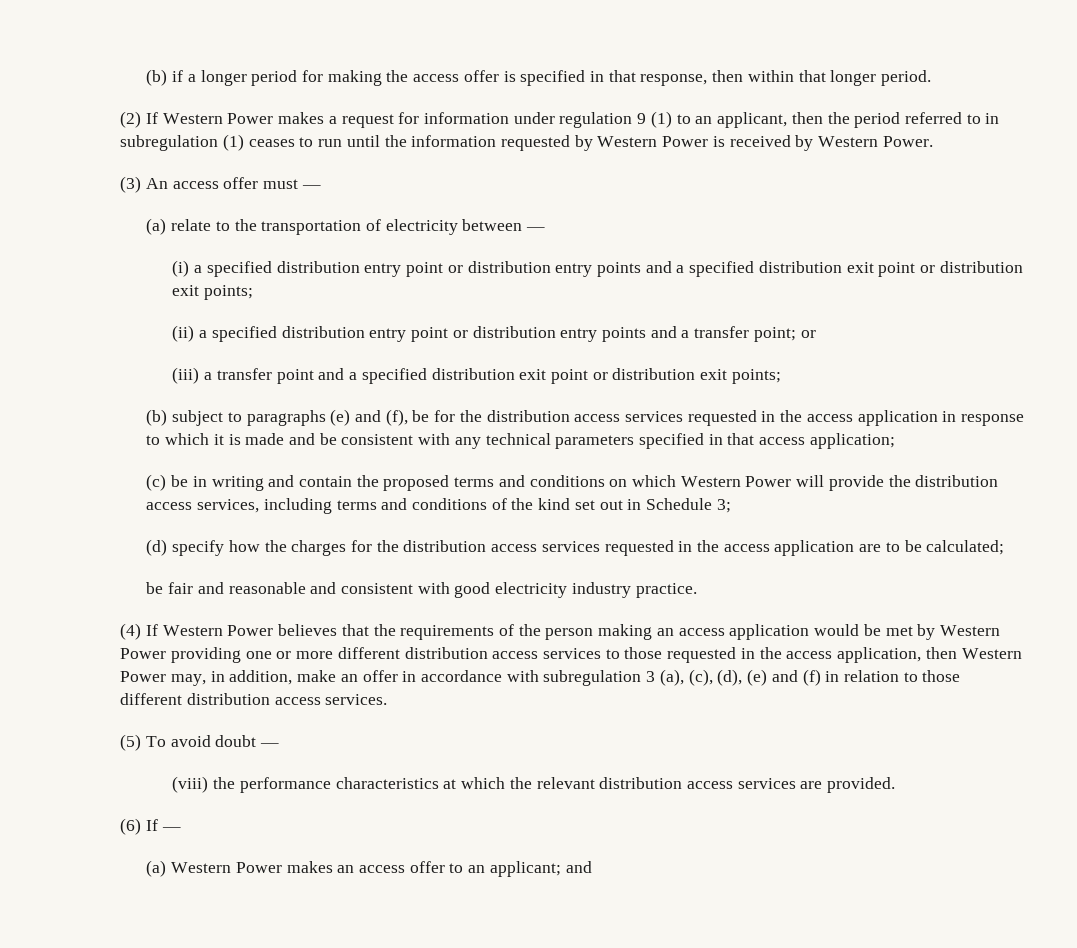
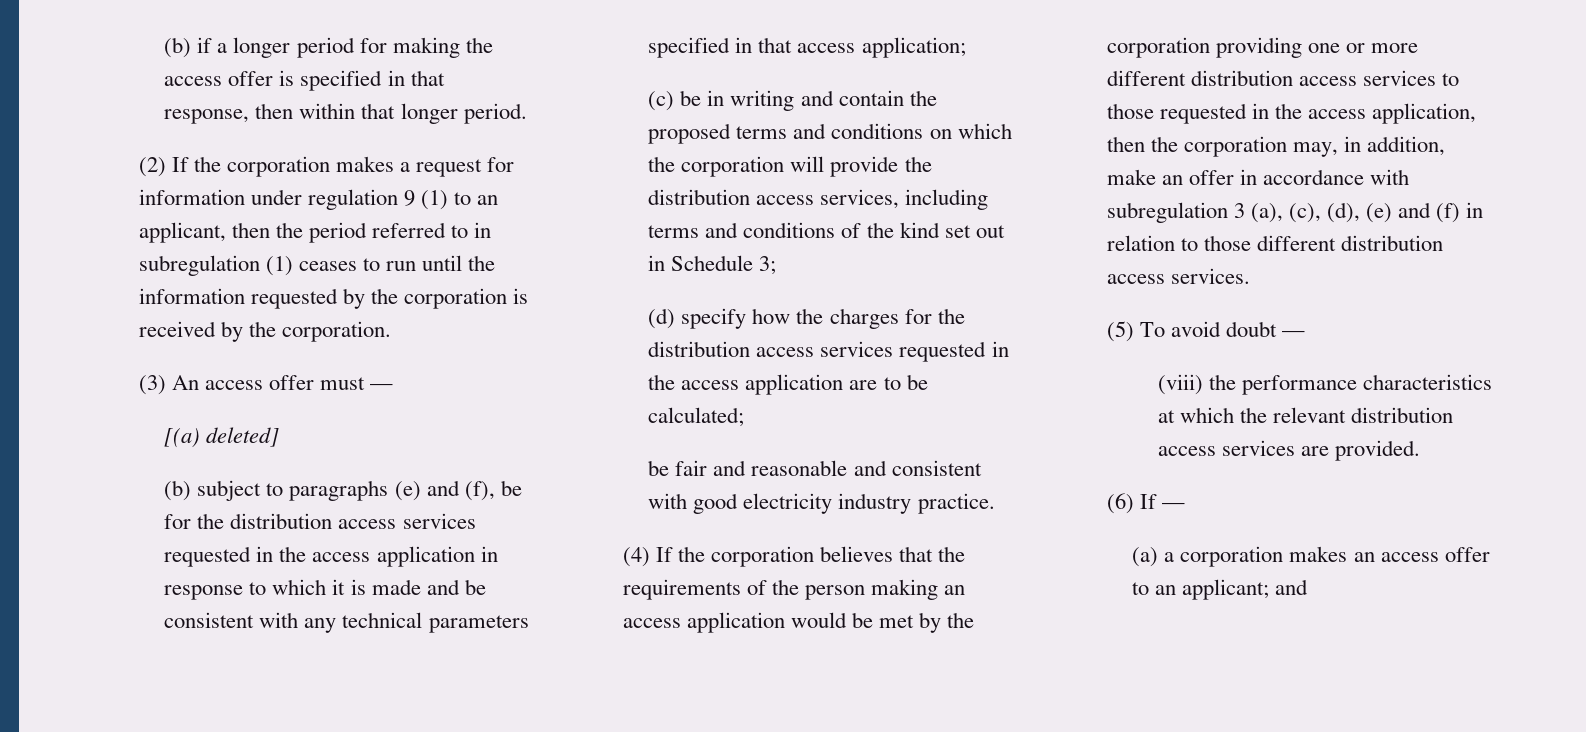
- (2) If Western Power makes a request for information under regulation 9 (1) to an applicant, then the period referred to in subregulation (1) ceases to run until the information requested by Western Power is received by Western Power.
+ (2) If the corporation makes a request for information under regulation 9 (1) to an applicant, then the period referred to in subregulation (1) ceases to run until the information requested by the corporation is received by the corporation.
- (a) relate to the transportation of electricity between —
- (i) a specified distribution entry point or distribution entry points and a specified distribution exit point or distribution exit points;
- (ii) a specified distribution entry point or distribution entry points and a transfer point; or
- (iii) a transfer point and a specified distribution exit point or distribution exit points;
+ [(a) deleted]
- (c) be in writing and contain the proposed terms and conditions on which Western Power will provide the distribution access services, including terms and conditions of the kind set out in Schedule 3;
+ (c) be in writing and contain the proposed terms and conditions on which the corporation will provide the distribution access services, including terms and conditions of the kind set out in Schedule 3;
- (4) If Western Power believes that the requirements of the person making an access application would be met by Western Power providing one or more different distribution access services to those requested in the access application, then Western Power may, in addition, make an offer in accordance with subregulation 3 (a), (c), (d), (e) and (f) in relation to those different distribution access services.
+ (4) If the corporation believes that the requirements of the person making an access application would be met by the corporation providing one or more different distribution access services to those requested in the access application, then the corporation may, in addition, make an offer in accordance with subregulation 3 (a), (c), (d), (e) and (f) in relation to those different distribution access services.
- (a) Western Power makes an access offer to an applicant; and
+ (a) a corporation makes an access offer to an applicant; and

